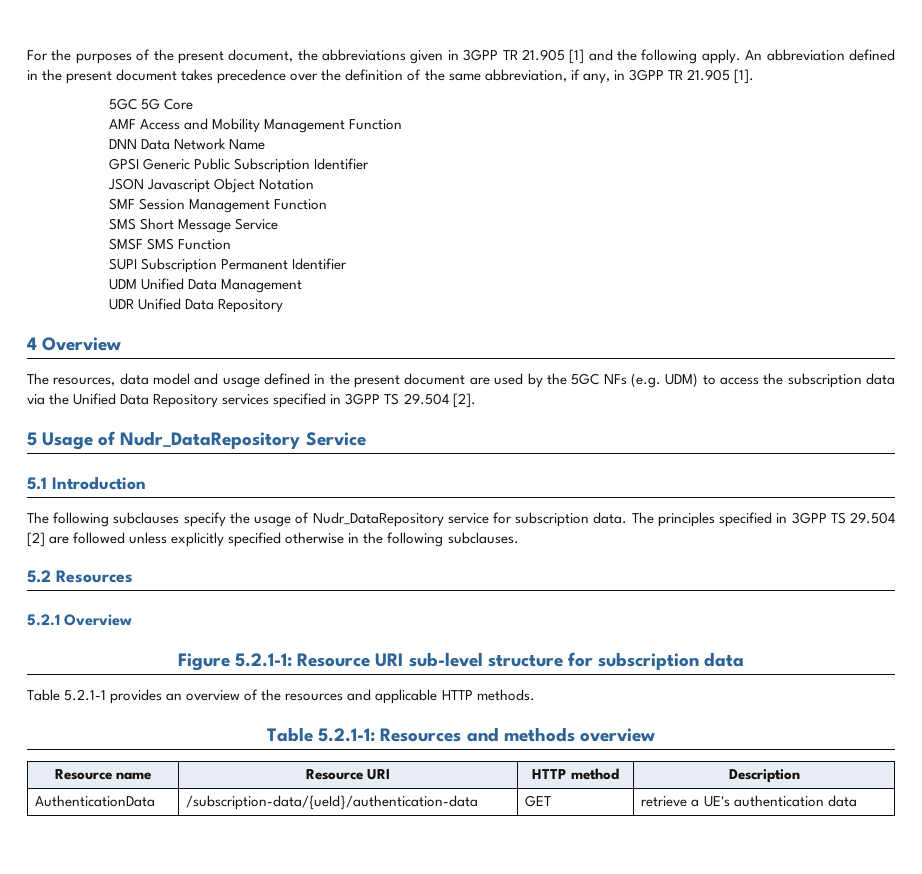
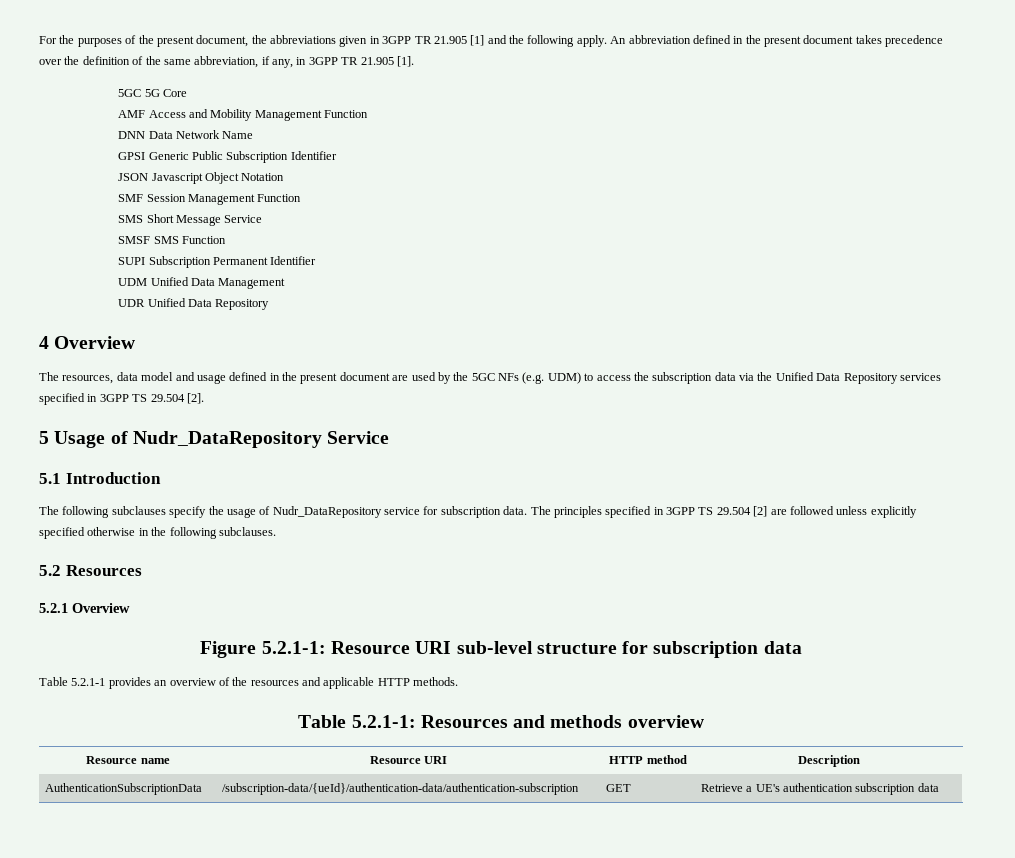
- AuthenticationData | /subscription-data/{ueId}/authentication-data | GET | retrieve a UE's authentication data
+ AuthenticationSubscriptionData | /subscription-data/{ueId}/authentication-data/authentication-subscription | GET | Retrieve a UE's authentication subscription data

